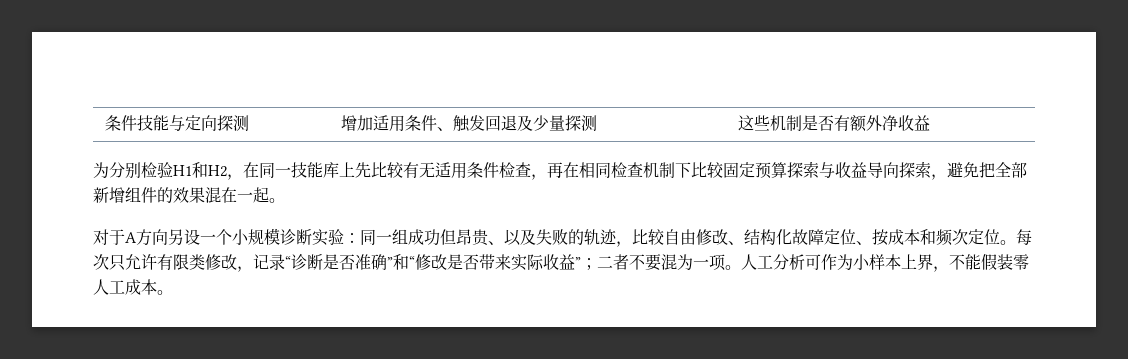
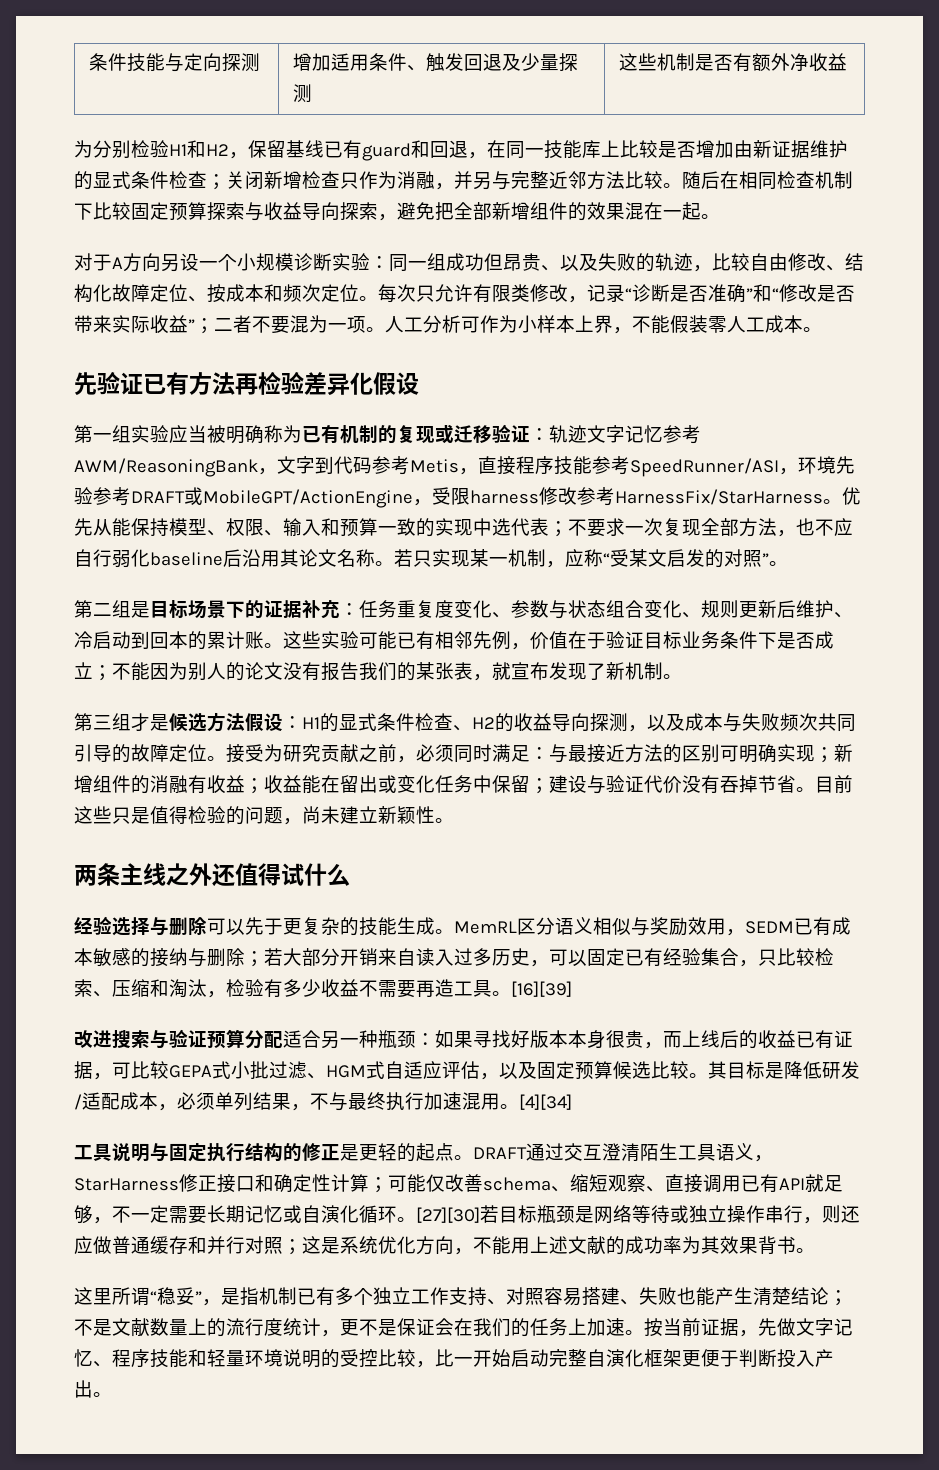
- 为分别检验H1和H2，在同一技能库上先比较有无适用条件检查，再在相同检查机制下比较固定预算探索与收益导向探索，避免把全部新增组件的效果混在一起。
+ 为分别检验H1和H2，保留基线已有guard和回退，在同一技能库上比较是否增加由新证据维护的显式条件检查；关闭新增检查只作为消融，并另与完整近邻方法比较。随后在相同检查机制下比较固定预算探索与收益导向探索，避免把全部新增组件的效果混在一起。
+ 先验证已有方法再检验差异化假设
+ 第一组实验应当被明确称为已有机制的复现或迁移验证：轨迹文字记忆参考AWM/ReasoningBank，文字到代码参考Metis，直接程序技能参考SpeedRunner/ASI，环境先验参考DRAFT或MobileGPT/ActionEngine，受限harness修改参考HarnessFix/StarHarness。优先从能保持模型、权限、输入和预算一致的实现中选代表；不要求一次复现全部方法，也不应自行弱化baseline后沿用其论文名称。若只实现某一机制，应称“受某文启发的对照”。
+ 第二组是目标场景下的证据补充：任务重复度变化、参数与状态组合变化、规则更新后维护、冷启动到回本的累计账。这些实验可能已有相邻先例，价值在于验证目标业务条件下是否成立；不能因为别人的论文没有报告我们的某张表，就宣布发现了新机制。
+ 第三组才是候选方法假设：H1的显式条件检查、H2的收益导向探测，以及成本与失败频次共同引导的故障定位。接受为研究贡献之前，必须同时满足：与最接近方法的区别可明确实现；新增组件的消融有收益；收益能在留出或变化任务中保留；建设与验证代价没有吞掉节省。目前这些只是值得检验的问题，尚未建立新颖性。
+ 两条主线之外还值得试什么
+ 经验选择与删除可以先于更复杂的技能生成。MemRL区分语义相似与奖励效用，SEDM已有成本敏感的接纳与删除；若大部分开销来自读入过多历史，可以固定已有经验集合，只比较检索、压缩和淘汰，检验有多少收益不需要再造工具。[16][39]
+ 改进搜索与验证预算分配适合另一种瓶颈：如果寻找好版本本身很贵，而上线后的收益已有证据，可比较GEPA式小批过滤、HGM式自适应评估，以及固定预算候选比较。其目标是降低研发/适配成本，必须单列结果，不与最终执行加速混用。[4][34]
+ 工具说明与固定执行结构的修正是更轻的起点。DRAFT通过交互澄清陌生工具语义，StarHarness修正接口和确定性计算；可能仅改善schema、缩短观察、直接调用已有API就足够，不一定需要长期记忆或自演化循环。[27][30]若目标瓶颈是网络等待或独立操作串行，则还应做普通缓存和并行对照；这是系统优化方向，不能用上述文献的成功率为其效果背书。
+ 这里所谓“稳妥”，是指机制已有多个独立工作支持、对照容易搭建、失败也能产生清楚结论；不是文献数量上的流行度统计，更不是保证会在我们的任务上加速。按当前证据，先做文字记忆、程序技能和轻量环境说明的受控比较，比一开始启动完整自演化框架更便于判断投入产出。

